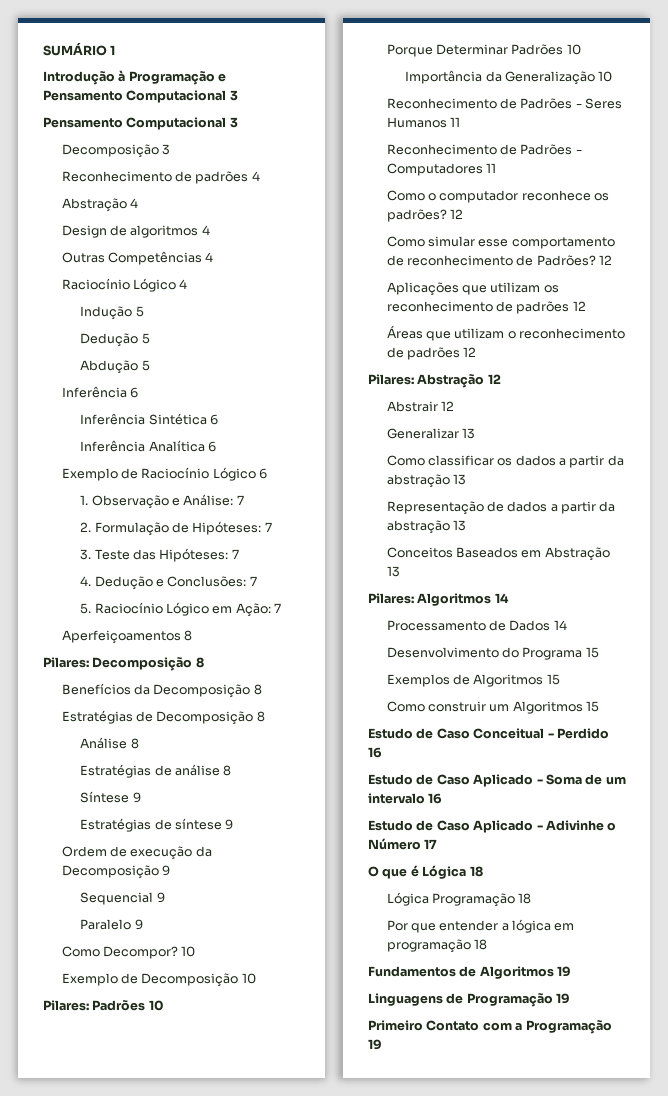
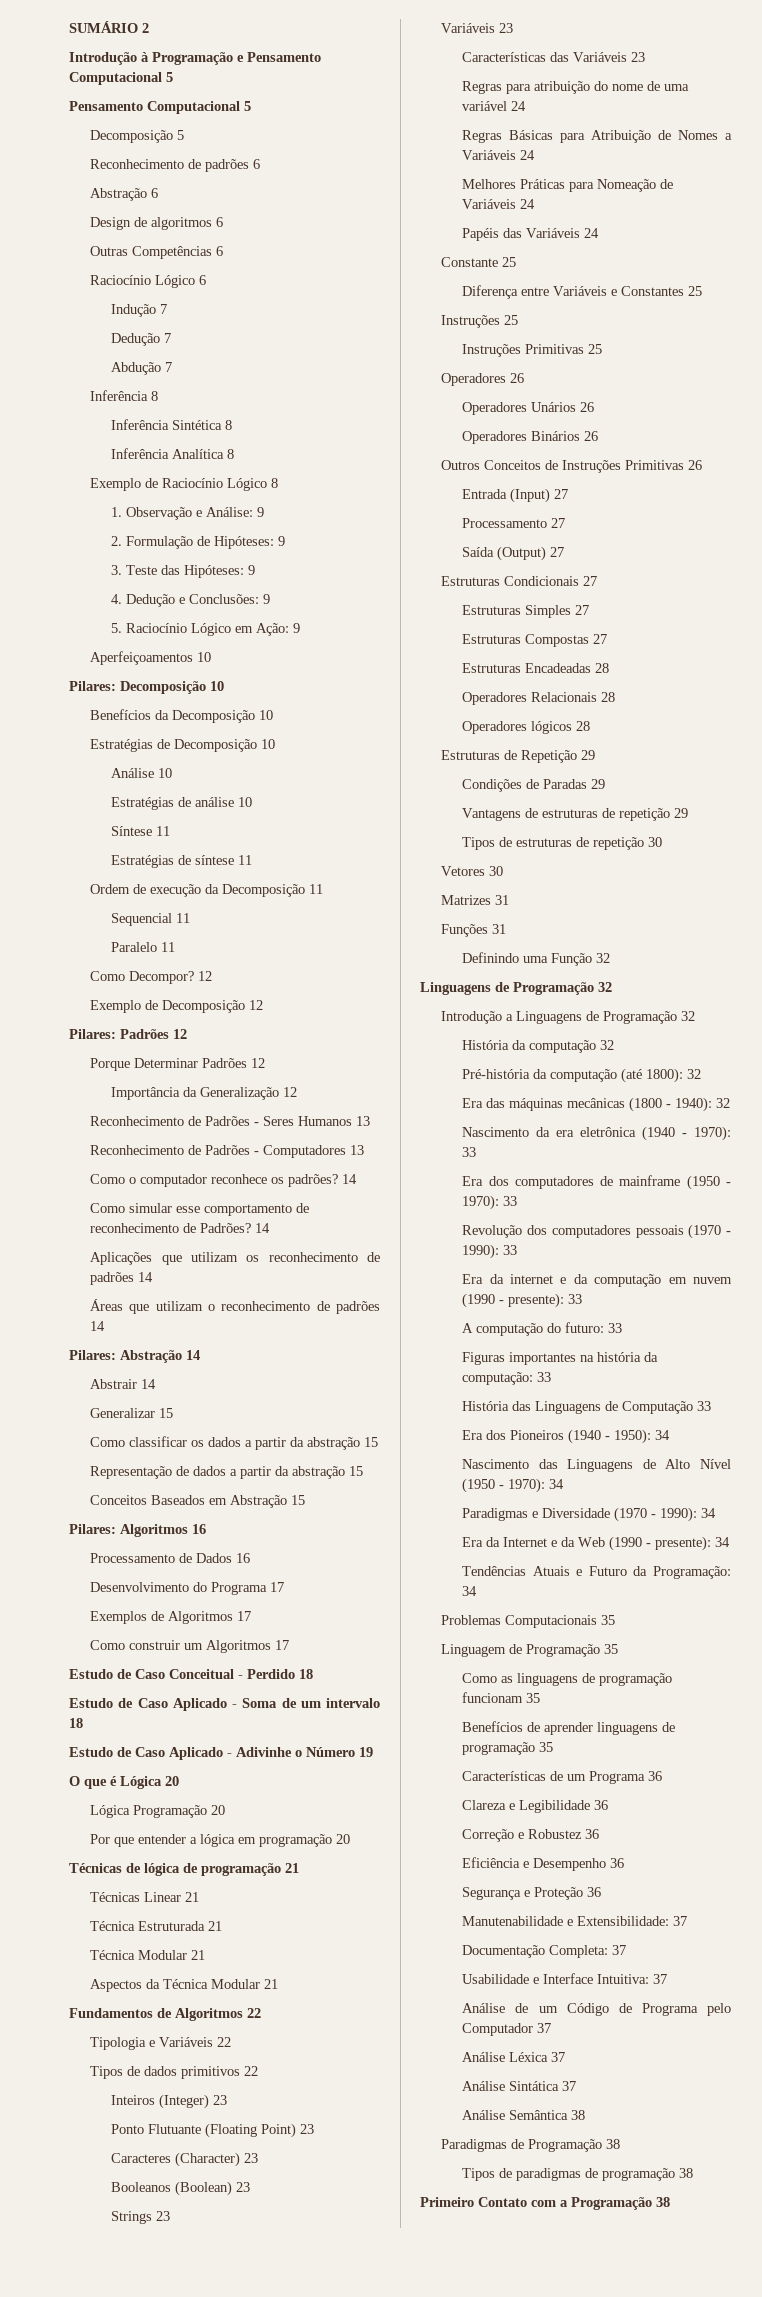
- SUMÁRIO 1
+ SUMÁRIO 2
- Introdução à Programação e Pensamento Computacional 3
- Pensamento Computacional 3
- Decomposição 3
+ Introdução à Programação e Pensamento Computacional 5
+ Pensamento Computacional 5
+ Decomposição 5
- Reconhecimento de padrões 4
- Abstração 4
+ Reconhecimento de padrões 6
+ Abstração 6
- Design de algoritmos 4
+ Design de algoritmos 6
- Outras Competências 4
- Raciocínio Lógico 4
+ Outras Competências 6
+ Raciocínio Lógico 6
- Indução 5
- Dedução 5
+ Indução 7
+ Dedução 7
- Abdução 5
- Inferência 6
+ Abdução 7
+ Inferência 8
- Inferência Sintética 6
+ Inferência Sintética 8
- Inferência Analítica 6
+ Inferência Analítica 8
- Exemplo de Raciocínio Lógico 6
+ Exemplo de Raciocínio Lógico 8
- 1. Observação e Análise: 7
+ 1. Observação e Análise: 9
- 2. Formulação de Hipóteses: 7
+ 2. Formulação de Hipóteses: 9
- 3. Teste das Hipóteses: 7
+ 3. Teste das Hipóteses: 9
- 4. Dedução e Conclusões: 7
+ 4. Dedução e Conclusões: 9
- 5. Raciocínio Lógico em Ação: 7
+ 5. Raciocínio Lógico em Ação: 9
- Aperfeiçoamentos 8
+ Aperfeiçoamentos 10
- Pilares: Decomposição 8
+ Pilares: Decomposição 10
- Benefícios da Decomposição 8
+ Benefícios da Decomposição 10
- Estratégias de Decomposição 8
- Análise 8
+ Estratégias de Decomposição 10
+ Análise 10
- Estratégias de análise 8
+ Estratégias de análise 10
- Síntese 9
+ Síntese 11
- Estratégias de síntese 9
+ Estratégias de síntese 11
- Ordem de execução da Decomposição 9
+ Ordem de execução da Decomposição 11
- Sequencial 9
+ Sequencial 11
- Paralelo 9
+ Paralelo 11
- Como Decompor? 10
+ Como Decompor? 12
- Exemplo de Decomposição 10
+ Exemplo de Decomposição 12
- Pilares: Padrões 10
+ Pilares: Padrões 12
- Porque Determinar Padrões 10
+ Porque Determinar Padrões 12
- Importância da Generalização 10
+ Importância da Generalização 12
- Reconhecimento de Padrões - Seres Humanos 11
+ Reconhecimento de Padrões - Seres Humanos 13
- Reconhecimento de Padrões - Computadores 11
+ Reconhecimento de Padrões - Computadores 13
- Como o computador reconhece os padrões? 12
+ Como o computador reconhece os padrões? 14
- Como simular esse comportamento de reconhecimento de Padrões? 12
+ Como simular esse comportamento de reconhecimento de Padrões? 14
- Aplicações que utilizam os reconhecimento de padrões 12
+ Aplicações que utilizam os reconhecimento de padrões 14
- Áreas que utilizam o reconhecimento de padrões 12
+ Áreas que utilizam o reconhecimento de padrões 14
- Pilares: Abstração 12
+ Pilares: Abstração 14
- Abstrair 12
+ Abstrair 14
- Generalizar 13
+ Generalizar 15
- Como classificar os dados a partir da abstração 13
+ Como classificar os dados a partir da abstração 15
- Representação de dados a partir da abstração 13
+ Representação de dados a partir da abstração 15
- Conceitos Baseados em Abstração 13
+ Conceitos Baseados em Abstração 15
- Pilares: Algoritmos 14
+ Pilares: Algoritmos 16
- Processamento de Dados 14
+ Processamento de Dados 16
- Desenvolvimento do Programa 15
+ Desenvolvimento do Programa 17
- Exemplos de Algoritmos 15
+ Exemplos de Algoritmos 17
- Como construir um Algoritmos 15
+ Como construir um Algoritmos 17
- Estudo de Caso Conceitual - Perdido 16
+ Estudo de Caso Conceitual - Perdido 18
- Estudo de Caso Aplicado - Soma de um intervalo 16
+ Estudo de Caso Aplicado - Soma de um intervalo 18
- Estudo de Caso Aplicado - Adivinhe o Número 17
+ Estudo de Caso Aplicado - Adivinhe o Número 19
- O que é Lógica 18
+ O que é Lógica 20
- Lógica Programação 18
+ Lógica Programação 20
- Por que entender a lógica em programação 18
- Fundamentos de Algoritmos 19
- Linguagens de Programação 19
+ Por que entender a lógica em programação 20
+ Técnicas de lógica de programação 21
+ Técnicas Linear 21
+ Técnica Estruturada 21
+ Técnica Modular 21
+ Aspectos da Técnica Modular 21
+ Fundamentos de Algoritmos 22
+ Tipologia e Variáveis 22
+ Tipos de dados primitivos 22
+ Inteiros (Integer) 23
+ Ponto Flutuante (Floating Point) 23
+ Caracteres (Character) 23
+ Booleanos (Boolean) 23
+ Strings 23
+ Variáveis 23
+ Características das Variáveis 23
+ Regras para atribuição do nome de uma variável 24
+ Regras Básicas para Atribuição de Nomes a Variáveis 24
+ Melhores Práticas para Nomeação de Variáveis 24
+ Papéis das Variáveis 24
+ Constante 25
+ Diferença entre Variáveis e Constantes 25
+ Instruções 25
+ Instruções Primitivas 25
+ Operadores 26
+ Operadores Unários 26
+ Operadores Binários 26
+ Outros Conceitos de Instruções Primitivas 26
+ Entrada (Input) 27
+ Processamento 27
+ Saída (Output) 27
+ Estruturas Condicionais 27
+ Estruturas Simples 27
+ Estruturas Compostas 27
+ Estruturas Encadeadas 28
+ Operadores Relacionais 28
+ Operadores lógicos 28
+ Estruturas de Repetição 29
+ Condições de Paradas 29
+ Vantagens de estruturas de repetição 29
+ Tipos de estruturas de repetição 30
+ Vetores 30
+ Matrizes 31
+ Funções 31
+ Definindo uma Função 32
+ Linguagens de Programação 32
+ Introdução a Linguagens de Programação 32
+ História da computação 32
+ Pré-história da computação (até 1800): 32
+ Era das máquinas mecânicas (1800 - 1940): 32
+ Nascimento da era eletrônica (1940 - 1970): 33
+ Era dos computadores de mainframe (1950 - 1970): 33
+ Revolução dos computadores pessoais (1970 - 1990): 33
+ Era da internet e da computação em nuvem (1990 - presente): 33
+ A computação do futuro: 33
+ Figuras importantes na história da computação: 33
+ História das Linguagens de Computação 33
+ Era dos Pioneiros (1940 - 1950): 34
+ Nascimento das Linguagens de Alto Nível (1950 - 1970): 34
+ Paradigmas e Diversidade (1970 - 1990): 34
+ Era da Internet e da Web (1990 - presente): 34
+ Tendências Atuais e Futuro da Programação: 34
+ Problemas Computacionais 35
+ Linguagem de Programação 35
+ Como as linguagens de programação funcionam 35
+ Benefícios de aprender linguagens de programação 35
+ Características de um Programa 36
+ Clareza e Legibilidade 36
+ Correção e Robustez 36
+ Eficiência e Desempenho 36
+ Segurança e Proteção 36
+ Manutenabilidade e Extensibilidade: 37
+ Documentação Completa: 37
+ Usabilidade e Interface Intuitiva: 37
+ Análise de um Código de Programa pelo Computador 37
+ Análise Léxica 37
+ Análise Sintática 37
+ Análise Semântica 38
+ Paradigmas de Programação 38
+ Tipos de paradigmas de programação 38
- Primeiro Contato com a Programação 19
+ Primeiro Contato com a Programação 38

